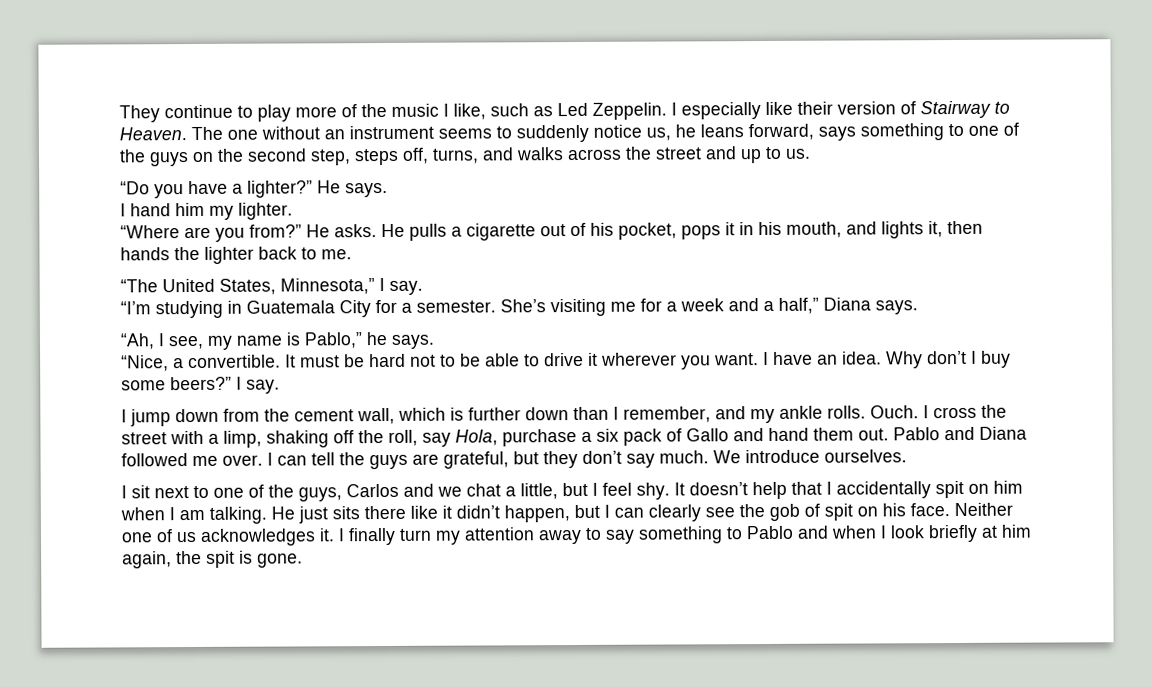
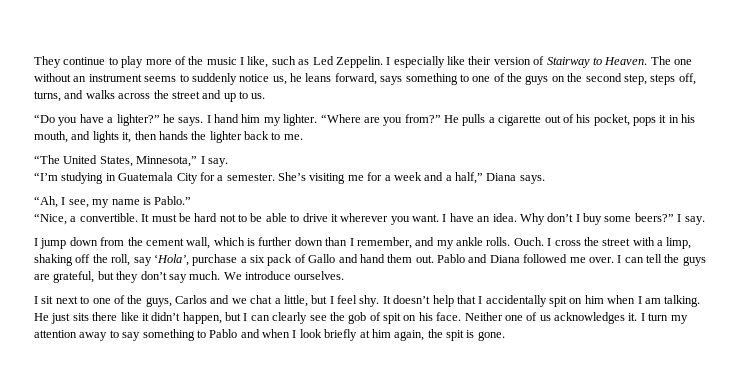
- “Do you have a lighter?” He says.
- I hand him my lighter.
- “Where are you from?”
+ “Do you have a lighter?” he says. I hand him my lighter. “Where are you from?”
- He asks. He pulls a cigarette out of his pocket, pops it in his mouth, and lights it, then hands the lighter back to me.
+ He pulls a cigarette out of his pocket, pops it in his mouth, and lights it, then hands the lighter back to me.
- “Ah, I see, my name is Pablo,” he says.
+ “Ah, I see, my name is Pablo.”
- I cross the street with a limp, shaking off the roll, say Hola, purchase a six pack of Gallo and hand them out.
+ I cross the street with a limp, shaking off the roll, say ‘Hola’, purchase a six pack of Gallo and hand them out.
- I finally turn my attention away to say something to Pablo and when I look briefly at him again, the spit is gone.
+ I turn my attention away to say something to Pablo and when I look briefly at him again, the spit is gone.

